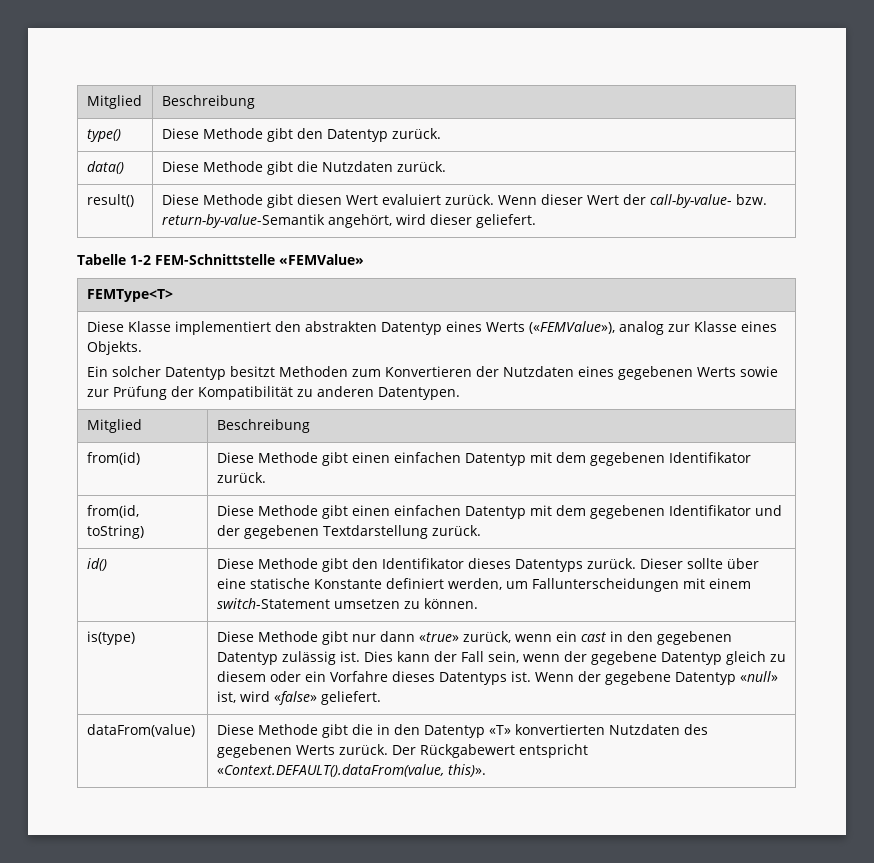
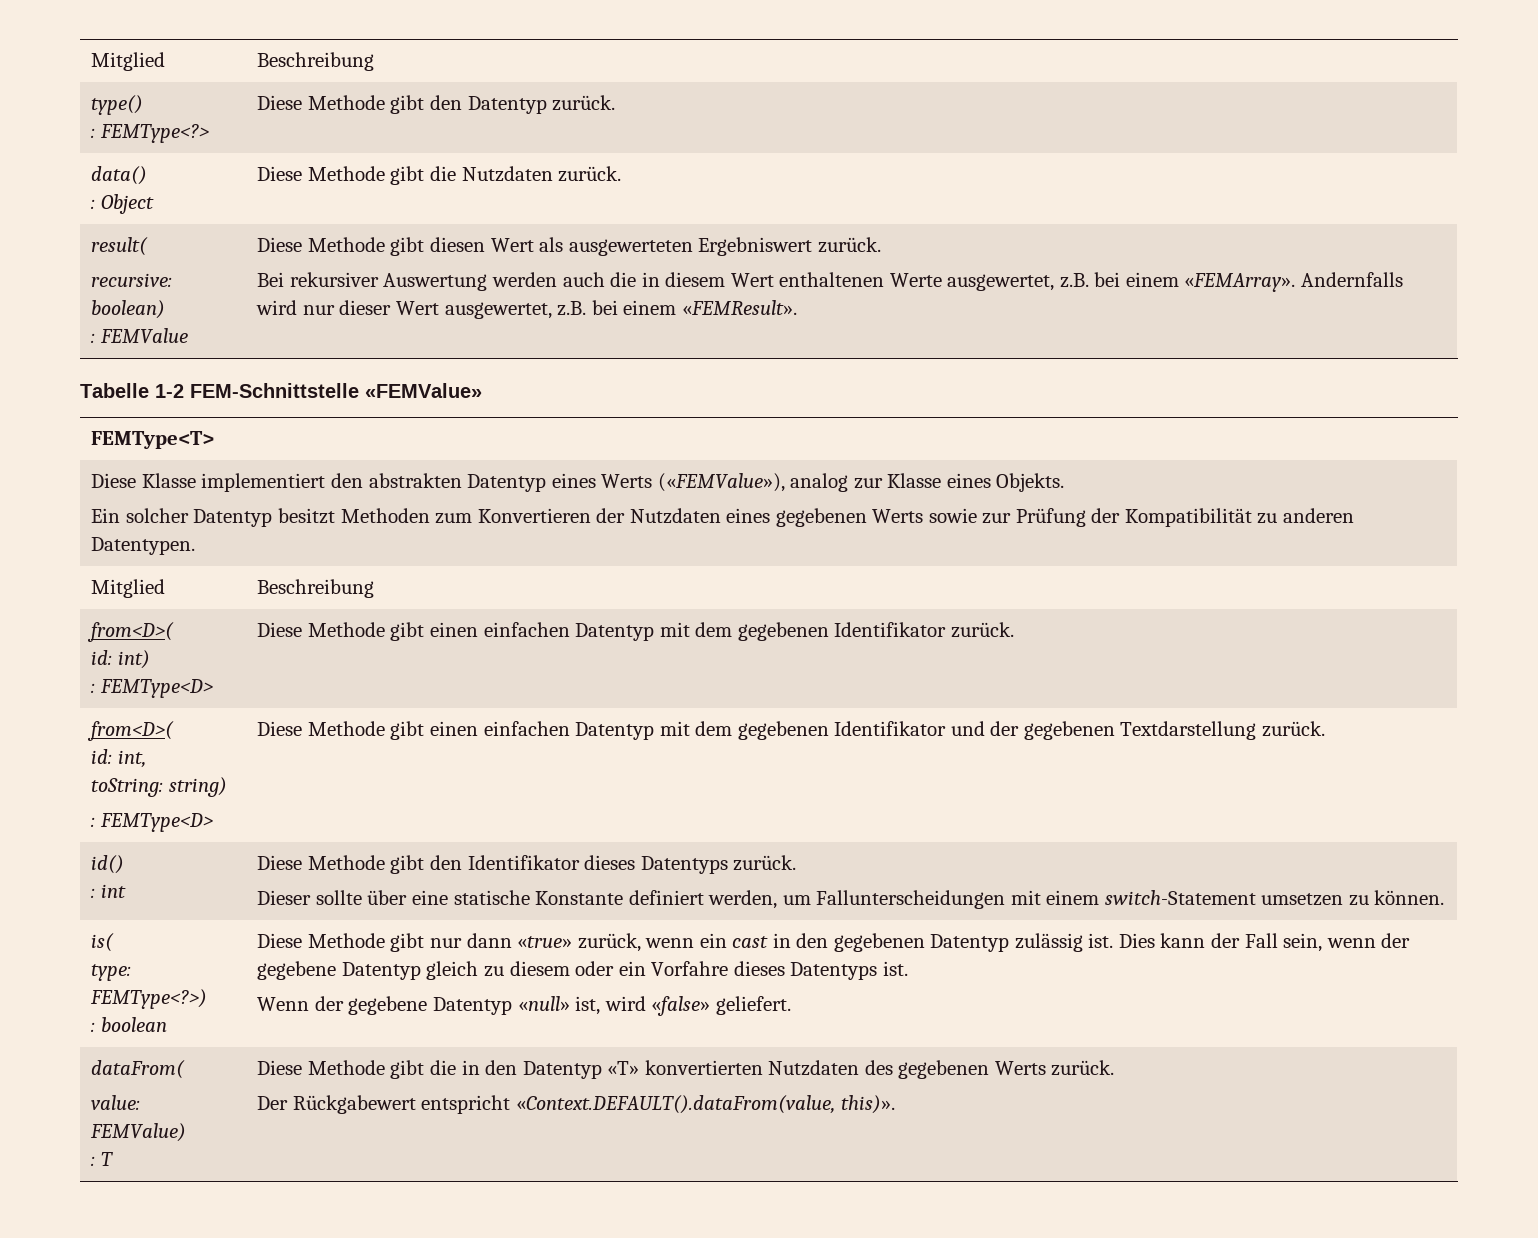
- type() | Diese Methode gibt den Datentyp zurück.
+ type()
+ : FEMType<?> | Diese Methode gibt den Datentyp zurück.
- data() | Diese Methode gibt die Nutzdaten zurück.
+ data()
+ : Object | Diese Methode gibt die Nutzdaten zurück.
- result() | Diese Methode gibt diesen Wert evaluiert zurück. Wenn dieser Wert der call-by-value- bzw. return-by-value-Semantik angehört, wird dieser geliefert.
+ result(
+ recursive: boolean)
+ : FEMValue | Diese Methode gibt diesen Wert als ausgewerteten Ergebniswert zurück.
+ Bei rekursiver Auswertung werden auch die in diesem Wert enthaltenen Werte ausgewertet, z.B. bei einem «FEMArray». Andernfalls wird nur dieser Wert ausgewertet, z.B. bei einem «FEMResult».
  Diese Klasse implementiert den abstrakten Datentyp eines Werts («FEMValue»), analog zur Klasse eines Objekts.
  Ein solcher Datentyp besitzt Methoden zum Konvertieren der Nutzdaten eines gegebenen Werts sowie zur Prüfung der Kompatibilität zu anderen Datentypen.
  Mitglied | Beschreibung
- from(id) | Diese Methode gibt einen einfachen Datentyp mit dem gegebenen Identifikator zurück.
- from(id, toString) | Diese Methode gibt einen einfachen Datentyp mit dem gegebenen Identifikator und der gegebenen Textdarstellung zurück.
+ from<D>(
+ id: int)
+ : FEMType<D> | Diese Methode gibt einen einfachen Datentyp mit dem gegebenen Identifikator zurück.
+ from<D>(
+ id: int,
+ toString: string)
+ : FEMType<D> | Diese Methode gibt einen einfachen Datentyp mit dem gegebenen Identifikator und der gegebenen Textdarstellung zurück.
- id() | Diese Methode gibt den Identifikator dieses Datentyps zurück. Dieser sollte über eine statische Konstante definiert werden, um Fallunterscheidungen mit einem switch-Statement umsetzen zu können.
+ id()
+ : int | Diese Methode gibt den Identifikator dieses Datentyps zurück.
+ Dieser sollte über eine statische Konstante definiert werden, um Fallunterscheidungen mit einem switch-Statement umsetzen zu können.
- is(type)
+ is(
+ type: FEMType<?>)
+ : boolean
- Dies kann der Fall sein, wenn der gegebene Datentyp gleich zu diesem oder ein Vorfahre dieses Datentyps ist. Wenn der gegebene Datentyp «null» ist, wird «false» geliefert.
+ Dies kann der Fall sein, wenn der gegebene Datentyp gleich zu diesem oder ein Vorfahre dieses Datentyps ist.
+ Wenn der gegebene Datentyp «null» ist, wird «false» geliefert.
- dataFrom(value) | Diese Methode gibt die in den Datentyp «T» konvertierten Nutzdaten des gegebenen Werts zurück. Der Rückgabewert entspricht «Context.DEFAULT().dataFrom(value, this)».
+ dataFrom(
+ value: FEMValue)
+ : T | Diese Methode gibt die in den Datentyp «T» konvertierten Nutzdaten des gegebenen Werts zurück.
+ Der Rückgabewert entspricht «Context.DEFAULT().dataFrom(value, this)».

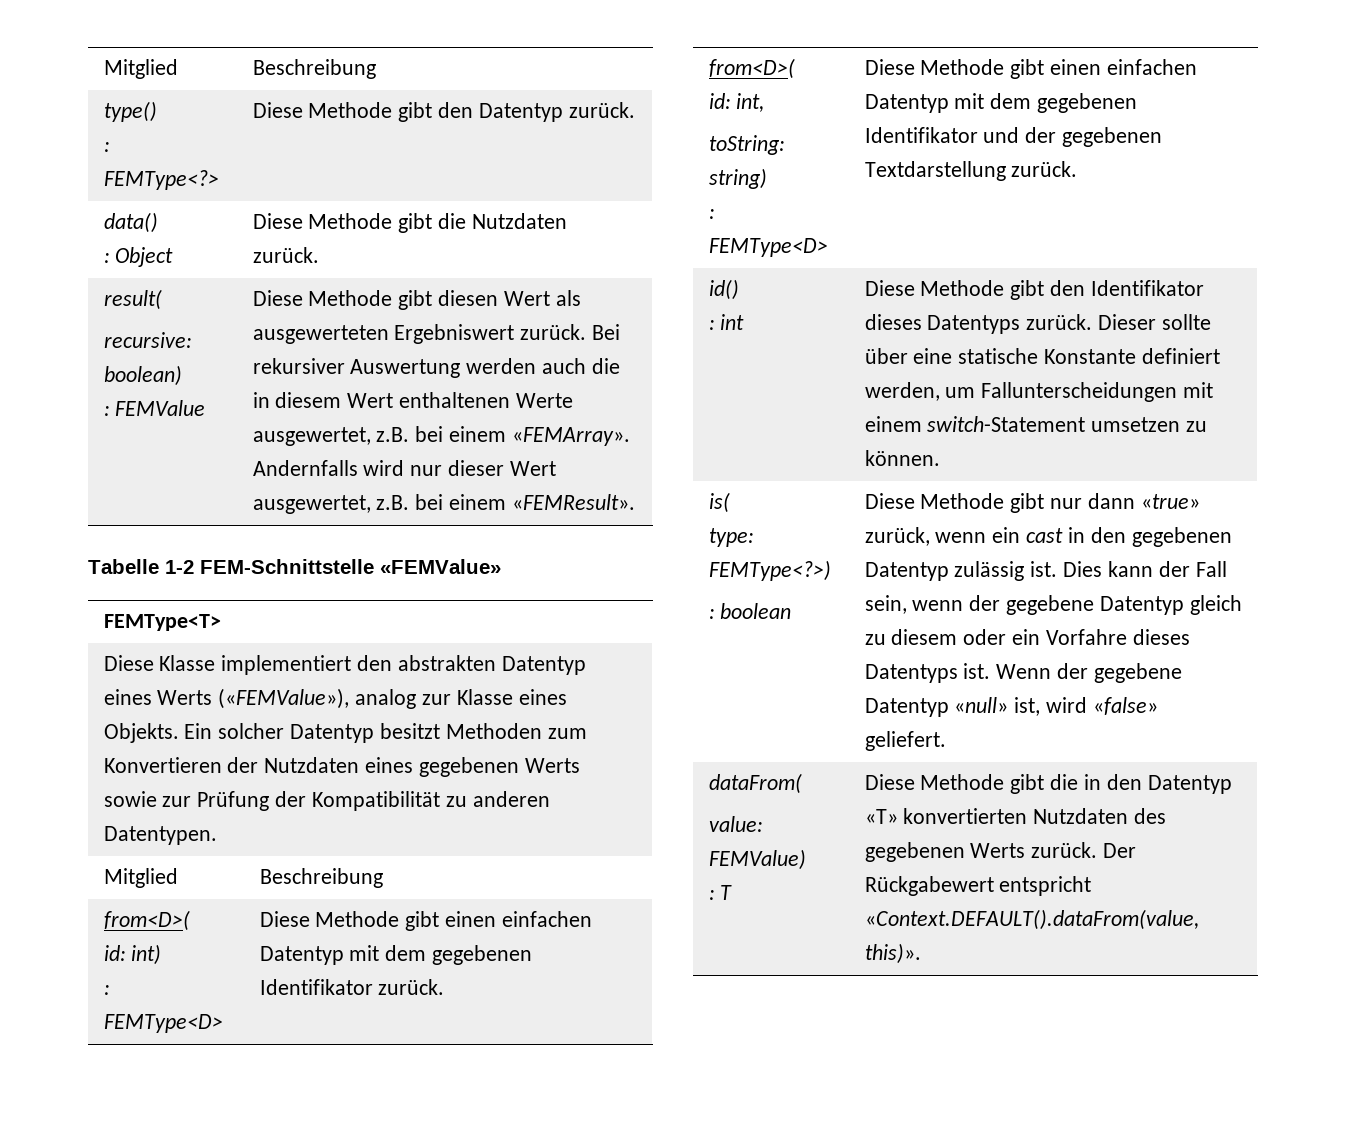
  result(
  recursive: boolean)
- : FEMValue | Diese Methode gibt diesen Wert als ausgewerteten Ergebniswert zurück.
- Bei rekursiver Auswertung werden auch die in diesem Wert enthaltenen Werte ausgewertet, z.B. bei einem «FEMArray». Andernfalls wird nur dieser Wert ausgewertet, z.B. bei einem «FEMResult».
+ : FEMValue | Diese Methode gibt diesen Wert als ausgewerteten Ergebniswert zurück. Bei rekursiver Auswertung werden auch die in diesem Wert enthaltenen Werte ausgewertet, z.B. bei einem «FEMArray». Andernfalls wird nur dieser Wert ausgewertet, z.B. bei einem «FEMResult».
- Diese Klasse implementiert den abstrakten Datentyp eines Werts («FEMValue»), analog zur Klasse eines Objekts.
- Ein solcher Datentyp besitzt Methoden zum Konvertieren der Nutzdaten eines gegebenen Werts sowie zur Prüfung der Kompatibilität zu anderen Datentypen.
+ Diese Klasse implementiert den abstrakten Datentyp eines Werts («FEMValue»), analog zur Klasse eines Objekts. Ein solcher Datentyp besitzt Methoden zum Konvertieren der Nutzdaten eines gegebenen Werts sowie zur Prüfung der Kompatibilität zu anderen Datentypen.
  id()
- : int | Diese Methode gibt den Identifikator dieses Datentyps zurück.
- Dieser sollte über eine statische Konstante definiert werden, um Fallunterscheidungen mit einem switch-Statement umsetzen zu können.
+ : int | Diese Methode gibt den Identifikator dieses Datentyps zurück. Dieser sollte über eine statische Konstante definiert werden, um Fallunterscheidungen mit einem switch-Statement umsetzen zu können.
- Dies kann der Fall sein, wenn der gegebene Datentyp gleich zu diesem oder ein Vorfahre dieses Datentyps ist.
- Wenn der gegebene Datentyp «null» ist, wird «false» geliefert.
+ Dies kann der Fall sein, wenn der gegebene Datentyp gleich zu diesem oder ein Vorfahre dieses Datentyps ist. Wenn der gegebene Datentyp «null» ist, wird «false» geliefert.
  dataFrom(
  value: FEMValue)
- : T | Diese Methode gibt die in den Datentyp «T» konvertierten Nutzdaten des gegebenen Werts zurück.
- Der Rückgabewert entspricht «Context.DEFAULT().dataFrom(value, this)».
+ : T | Diese Methode gibt die in den Datentyp «T» konvertierten Nutzdaten des gegebenen Werts zurück. Der Rückgabewert entspricht «Context.DEFAULT().dataFrom(value, this)».

